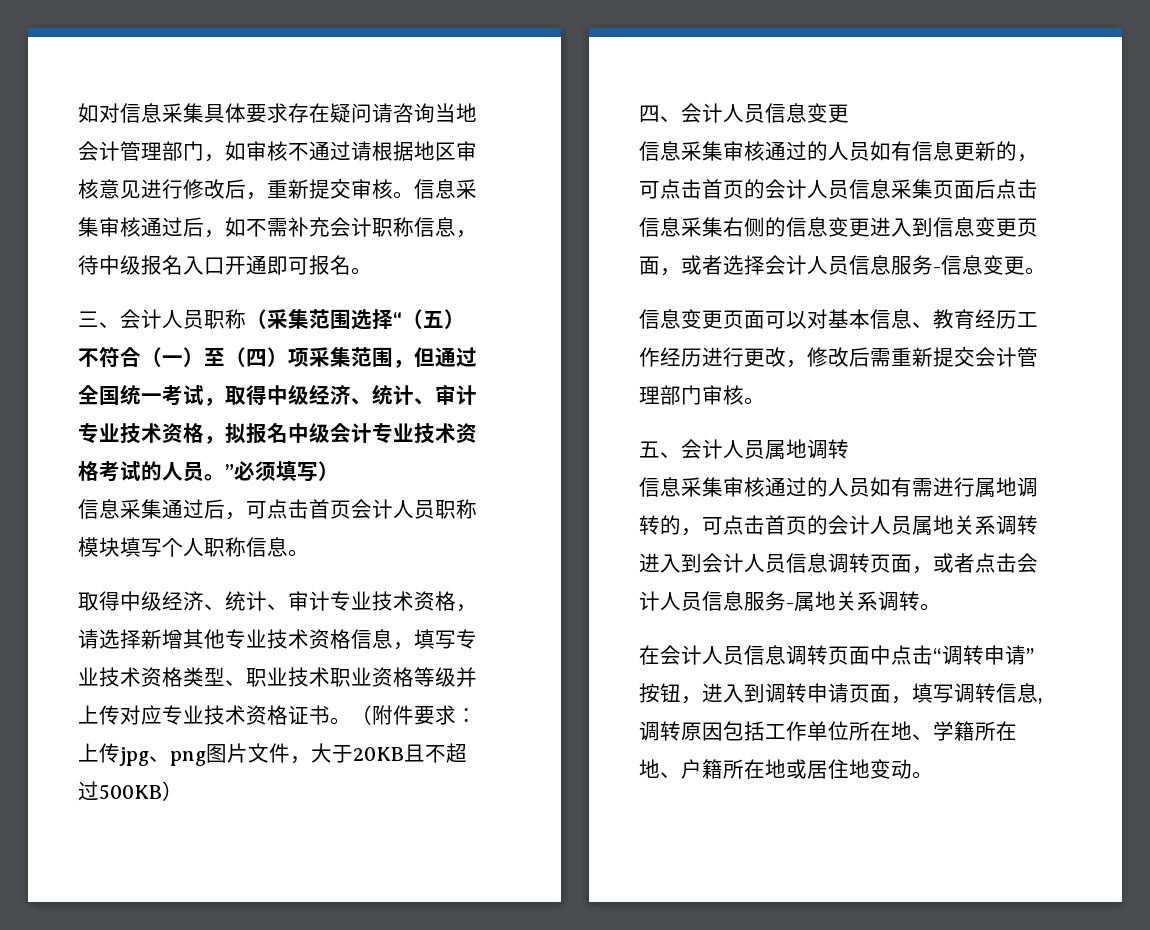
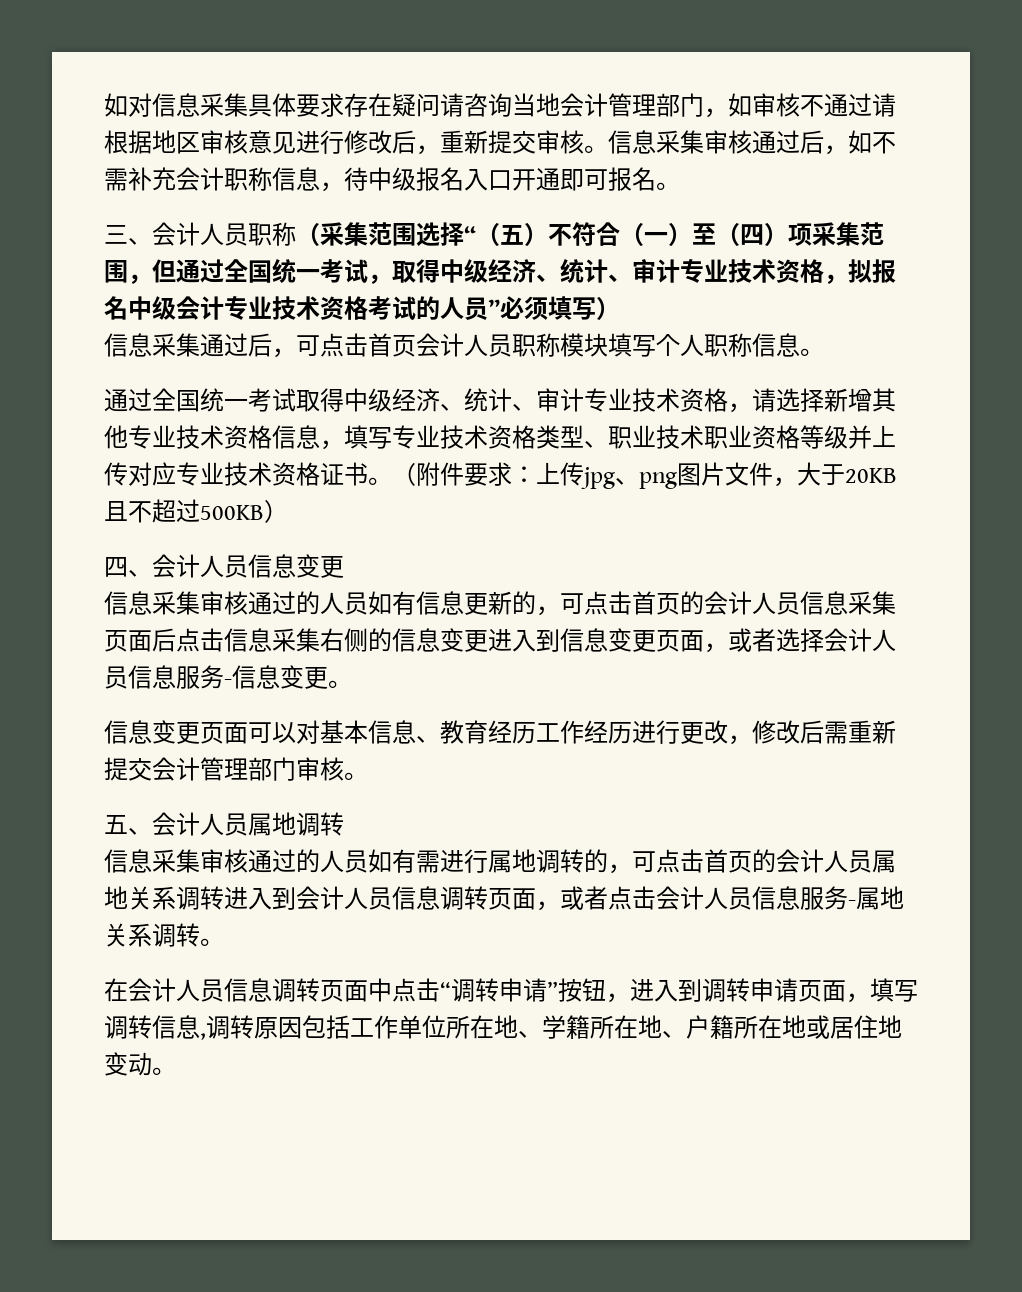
- 三、会计人员职称（采集范围选择“（五）不符合（一）至（四）项采集范围，但通过全国统一考试，取得中级经济、统计、审计专业技术资格，拟报名中级会计专业技术资格考试的人员。”必须填写）
+ 三、会计人员职称（采集范围选择“（五）不符合（一）至（四）项采集范围，但通过全国统一考试，取得中级经济、统计、审计专业技术资格，拟报名中级会计专业技术资格考试的人员”必须填写）
- 取得中级经济、统计、审计专业技术资格，请选择新增其他专业技术资格信息，填写专业技术资格类型、职业技术职业资格等级并上传对应专业技术资格证书。
+ 通过全国统一考试取得中级经济、统计、审计专业技术资格，请选择新增其他专业技术资格信息，填写专业技术资格类型、职业技术职业资格等级并上传对应专业技术资格证书。

